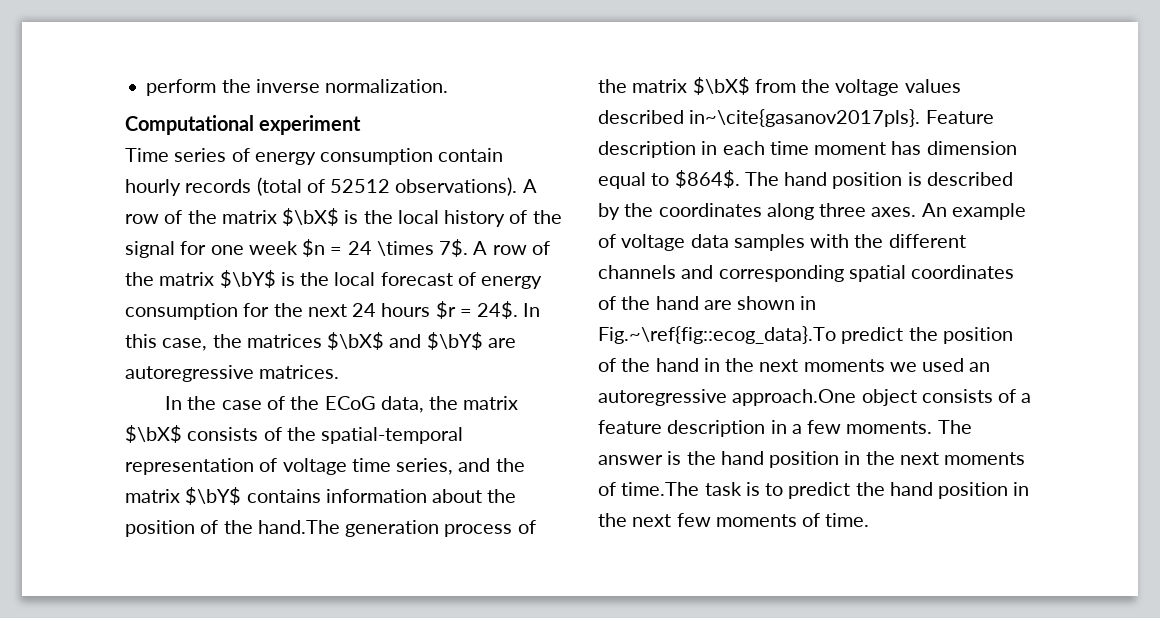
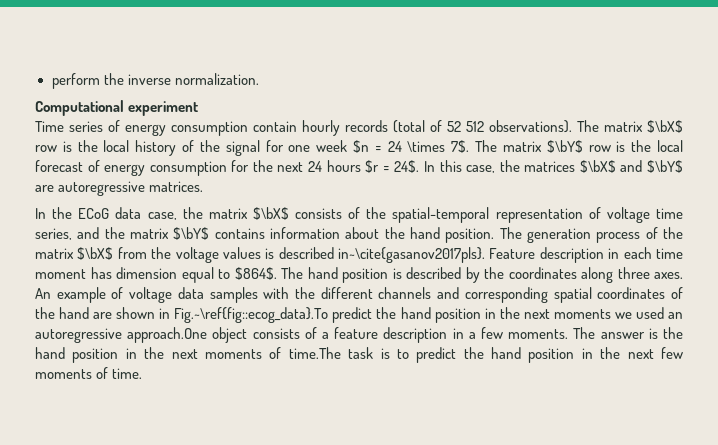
- Time series of energy consumption contain hourly records (total of 52512 observations). A row of the matrix $\bX$ is the local history of the signal for one week $n = 24 \times 7$.
+ Time series of energy consumption contain hourly records (total of 52 512 observations). The matrix $\bX$ row is the local history of the signal for one week $n = 24 \times 7$.
- A row of the matrix $\bY$ is the local forecast of energy consumption for the next 24 hours $r = 24$.
+ The matrix $\bY$ row is the local forecast of energy consumption for the next 24 hours $r = 24$.
- In the case of the ECoG data, the matrix $\bX$ consists of the spatial-temporal representation of voltage time series, and the matrix $\bY$ contains information about the position of the hand.The generation process of the matrix $\bX$ from the voltage values described in~\cite{gasanov2017pls}.
+ In the ECoG data case, the matrix $\bX$ consists of the spatial-temporal representation of voltage time series, and the matrix $\bY$ contains information about the hand position. The generation process of the matrix $\bX$ from the voltage values is described in~\cite{gasanov2017pls}.
- An example of voltage data samples with the different channels and corresponding spatial coordinates of the hand are shown in Fig.~\ref{fig::ecog_data}.To predict the position of the hand in the next moments we used an autoregressive approach.One object consists of a feature description in a few moments.
+ An example of voltage data samples with the different channels and corresponding spatial coordinates of the hand are shown in Fig.~\ref{fig::ecog_data}.To predict the hand position in the next moments we used an autoregressive approach.One object consists of a feature description in a few moments.

